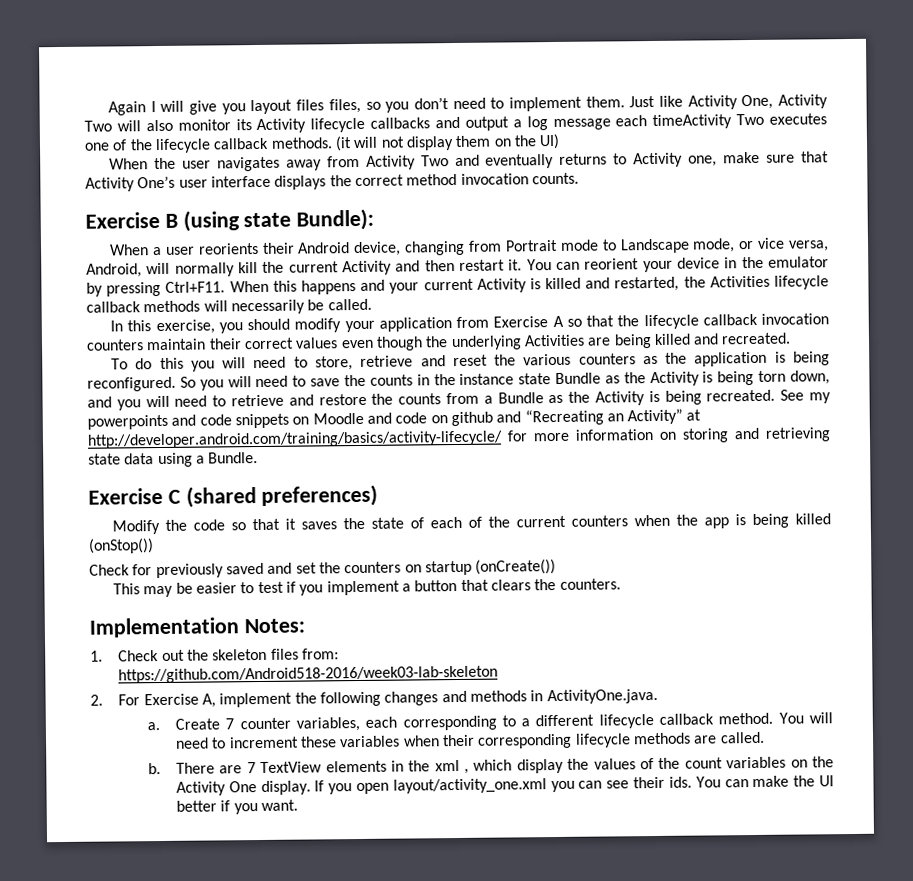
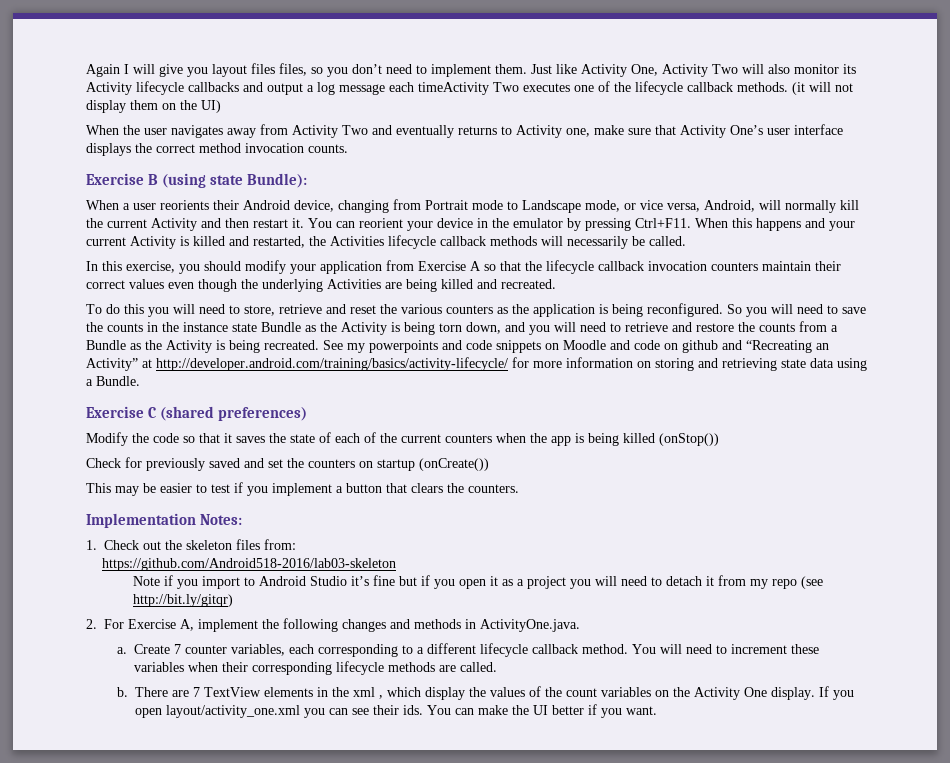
- https://github.com/Android518-2016/week03-lab-skeleton
+ https://github.com/Android518-2016/lab03-skeleton
+ Note if you import to Android Studio it’s fine but if you open it as a project you will need to detach it from my repo (see http://bit.ly/gitqr)

